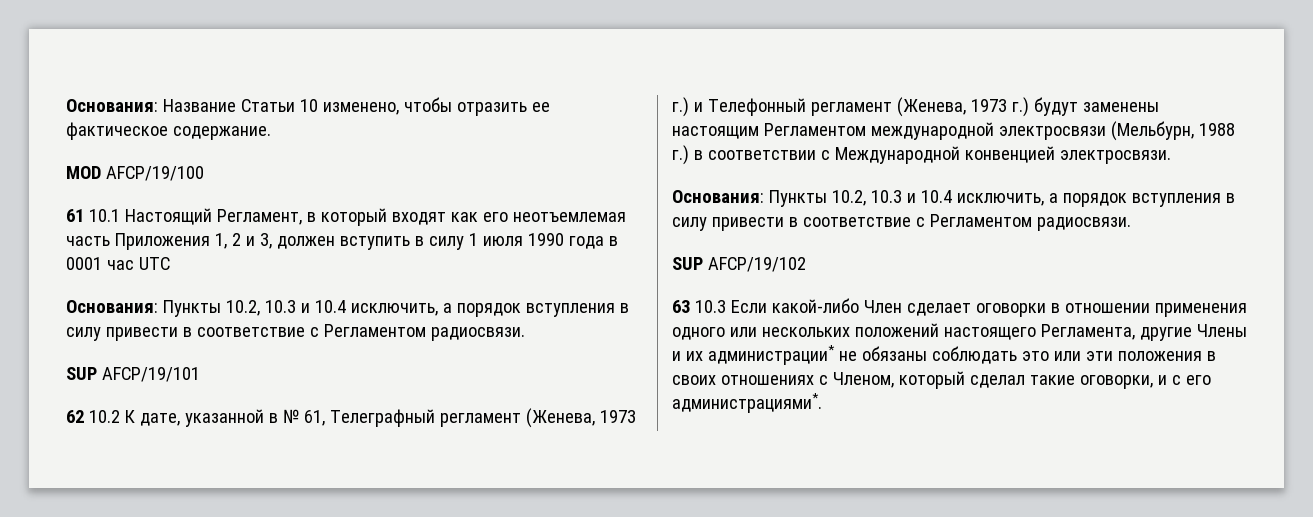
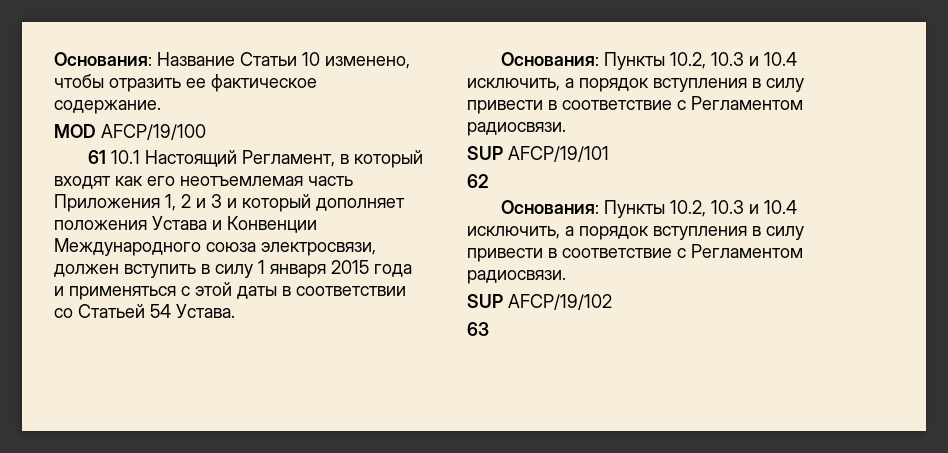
- 61 10.1 Настоящий Регламент, в который входят как его неотъемлемая часть Приложения 1, 2 и 3, должен вступить в силу 1 июля 1990 года в 0001 час UTC
+ 61 10.1 Настоящий Регламент, в который входят как его неотъемлемая часть Приложения 1, 2 и 3 и который дополняет положения Устава и Конвенции Международного союза электросвязи, должен вступить в силу 1 января 2015 года и применяться с этой даты в соответствии со Статьей 54 Устава.
- 62 10.2 К дате, указанной в № 61, Телеграфный регламент (Женева, 1973 г.) и Телефонный регламент (Женева, 1973 г.) будут заменены настоящим Регламентом международной электросвязи (Мельбурн, 1988 г.) в соответствии с Международной конвенцией электросвязи.
+ 62
- 63 10.3 Если какой-либо Член сделает оговорки в отношении применения одного или нескольких положений настоящего Регламента, другие Члены и их администрации* не обязаны соблюдать это или эти положения в своих отношениях с Членом, который сделал такие оговорки, и с его администрациями*.
+ 63

